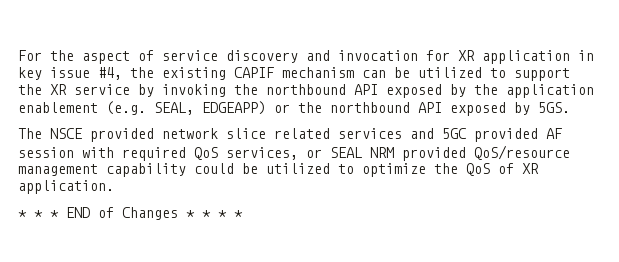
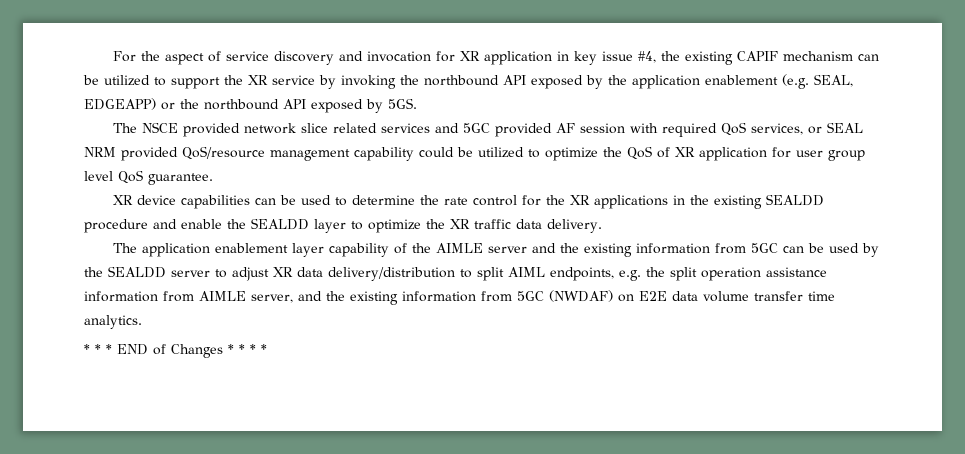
- The NSCE provided network slice related services and 5GC provided AF session with required QoS services, or SEAL NRM provided QoS/resource management capability could be utilized to optimize the QoS of XR application.
+ The NSCE provided network slice related services and 5GC provided AF session with required QoS services, or SEAL NRM provided QoS/resource management capability could be utilized to optimize the QoS of XR application for user group level QoS guarantee.
+ XR device capabilities can be used to determine the rate control for the XR applications in the existing SEALDD procedure and enable the SEALDD layer to optimize the XR traffic data delivery.
+ The application enablement layer capability of the AIMLE server and the existing information from 5GC can be used by the SEALDD server to adjust XR data delivery/distribution to split AIML endpoints, e.g. the split operation assistance information from AIMLE server, and the existing information from 5GC (NWDAF) on E2E data volume transfer time analytics.

